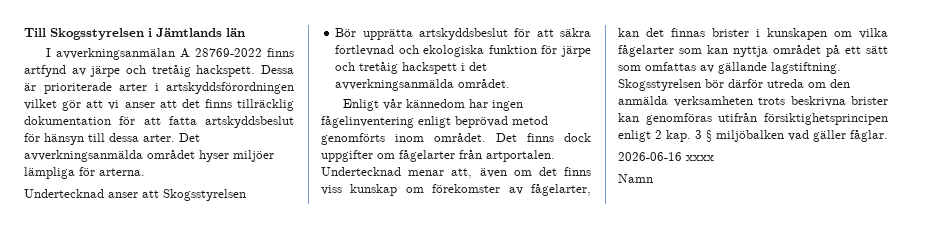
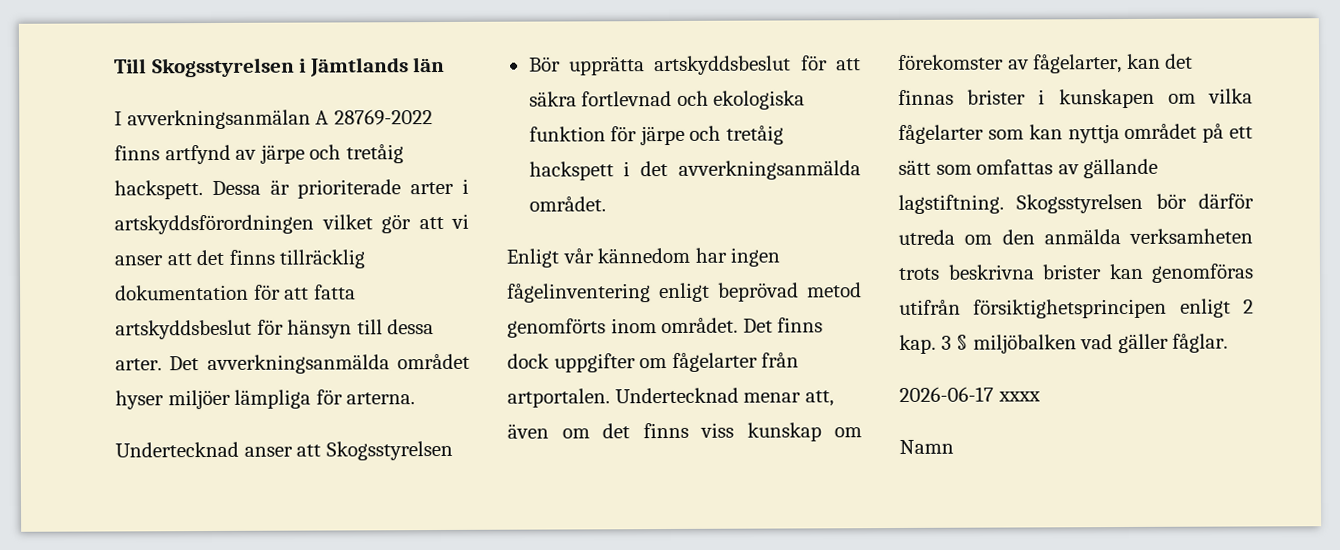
- 2026-06-16 xxxx
+ 2026-06-17 xxxx

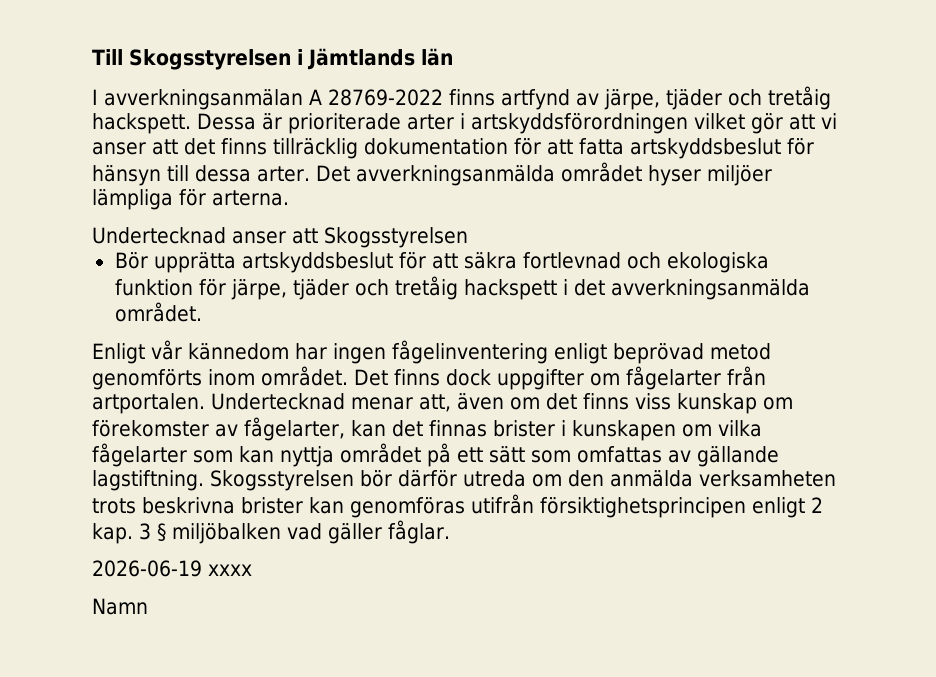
- I avverkningsanmälan A 28769-2022 finns artfynd av järpe och tretåig hackspett.
+ I avverkningsanmälan A 28769-2022 finns artfynd av järpe, tjäder och tretåig hackspett.
- Bör upprätta artskyddsbeslut för att säkra fortlevnad och ekologiska funktion för järpe och tretåig hackspett i det avverkningsanmälda området.
+ Bör upprätta artskyddsbeslut för att säkra fortlevnad och ekologiska funktion för järpe, tjäder och tretåig hackspett i det avverkningsanmälda området.
- 2026-06-17 xxxx
+ 2026-06-19 xxxx

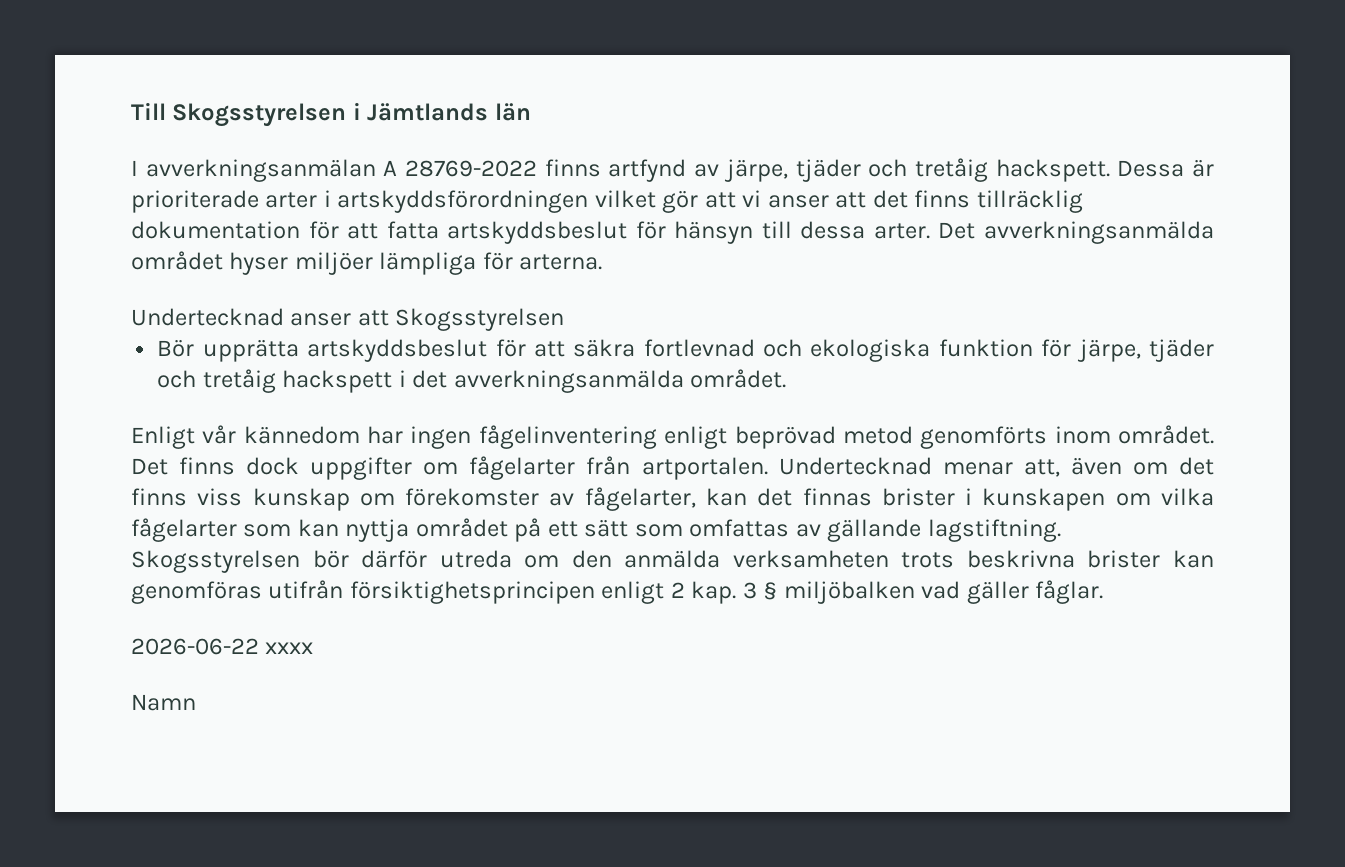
- 2026-06-19 xxxx
+ 2026-06-22 xxxx

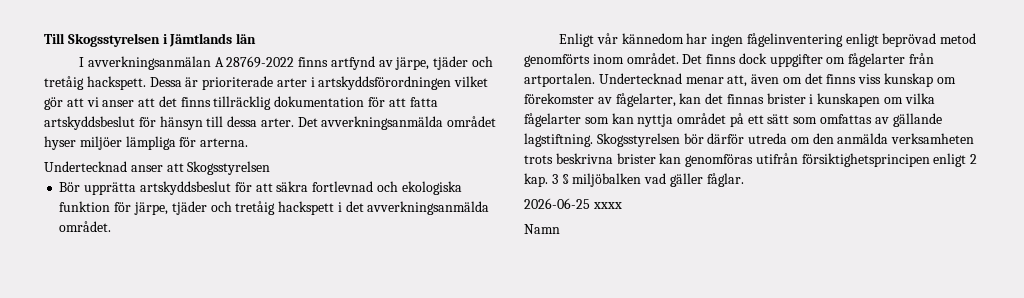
- 2026-06-22 xxxx
+ 2026-06-25 xxxx

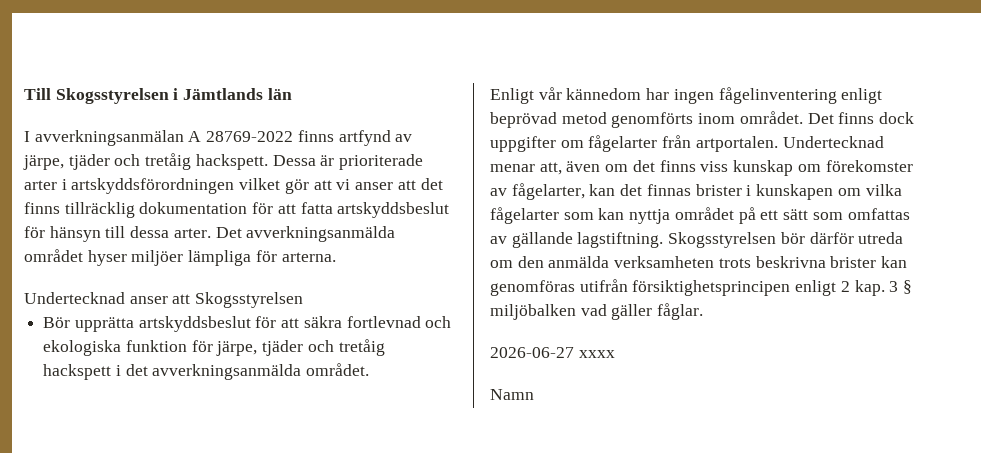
- 2026-06-25 xxxx
+ 2026-06-27 xxxx

